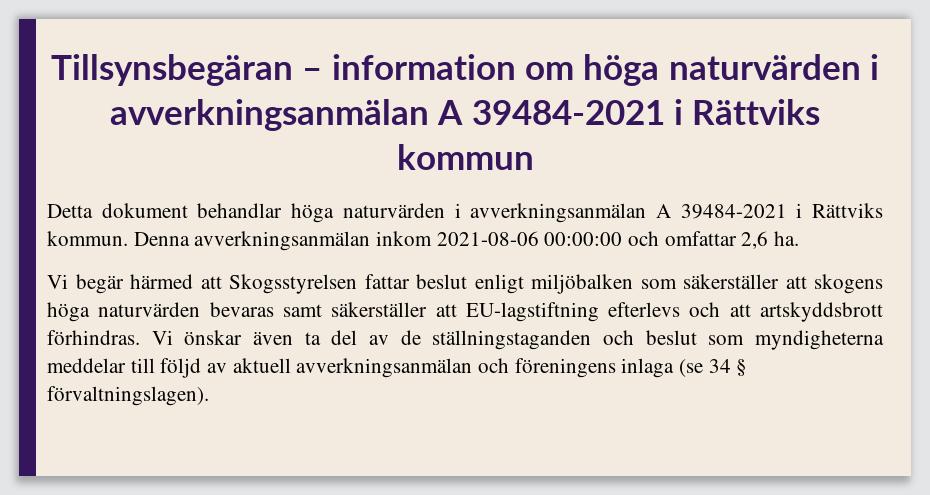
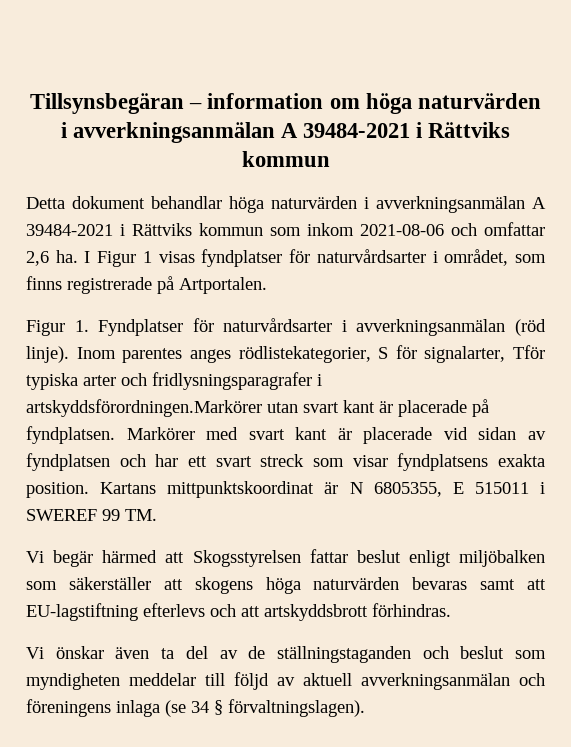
- Detta dokument behandlar höga naturvärden i avverkningsanmälan A 39484-2021 i Rättviks kommun. Denna avverkningsanmälan inkom 2021-08-06 00:00:00 och omfattar 2,6 ha.
+ Detta dokument behandlar höga naturvärden i avverkningsanmälan A 39484-2021 i Rättviks kommun som inkom 2021-08-06 och omfattar 2,6 ha. I Figur 1 visas fyndplatser för naturvårdsarter i området, som finns registrerade på Artportalen.
+ Figur 1. Fyndplatser för naturvårdsarter i avverkningsanmälan (röd linje). Inom parentes anges rödlistekategorier, S för signalarter, Tför typiska arter och fridlysningsparagrafer i artskyddsförordningen.Markörer utan svart kant är placerade på fyndplatsen. Markörer med svart kant är placerade vid sidan av fyndplatsen och har ett svart streck som visar fyndplatsens exakta position. Kartans mittpunktskoordinat är N 6805355, E 515011 i SWEREF 99 TM.
- Vi begär härmed att Skogsstyrelsen fattar beslut enligt miljöbalken som säkerställer att skogens höga naturvärden bevaras samt säkerställer att EU-lagstiftning efterlevs och att artskyddsbrott förhindras. Vi önskar även ta del av de ställningstaganden och beslut som myndigheterna meddelar till följd av aktuell avverkningsanmälan och föreningens inlaga (se 34 § förvaltningslagen).
+ Vi begär härmed att Skogsstyrelsen fattar beslut enligt miljöbalken som säkerställer att skogens höga naturvärden bevaras samt att EU-lagstiftning efterlevs och att artskyddsbrott förhindras.
+ Vi önskar även ta del av de ställningstaganden och beslut som myndigheten meddelar till följd av aktuell avverkningsanmälan och föreningens inlaga (se 34 § förvaltningslagen).

